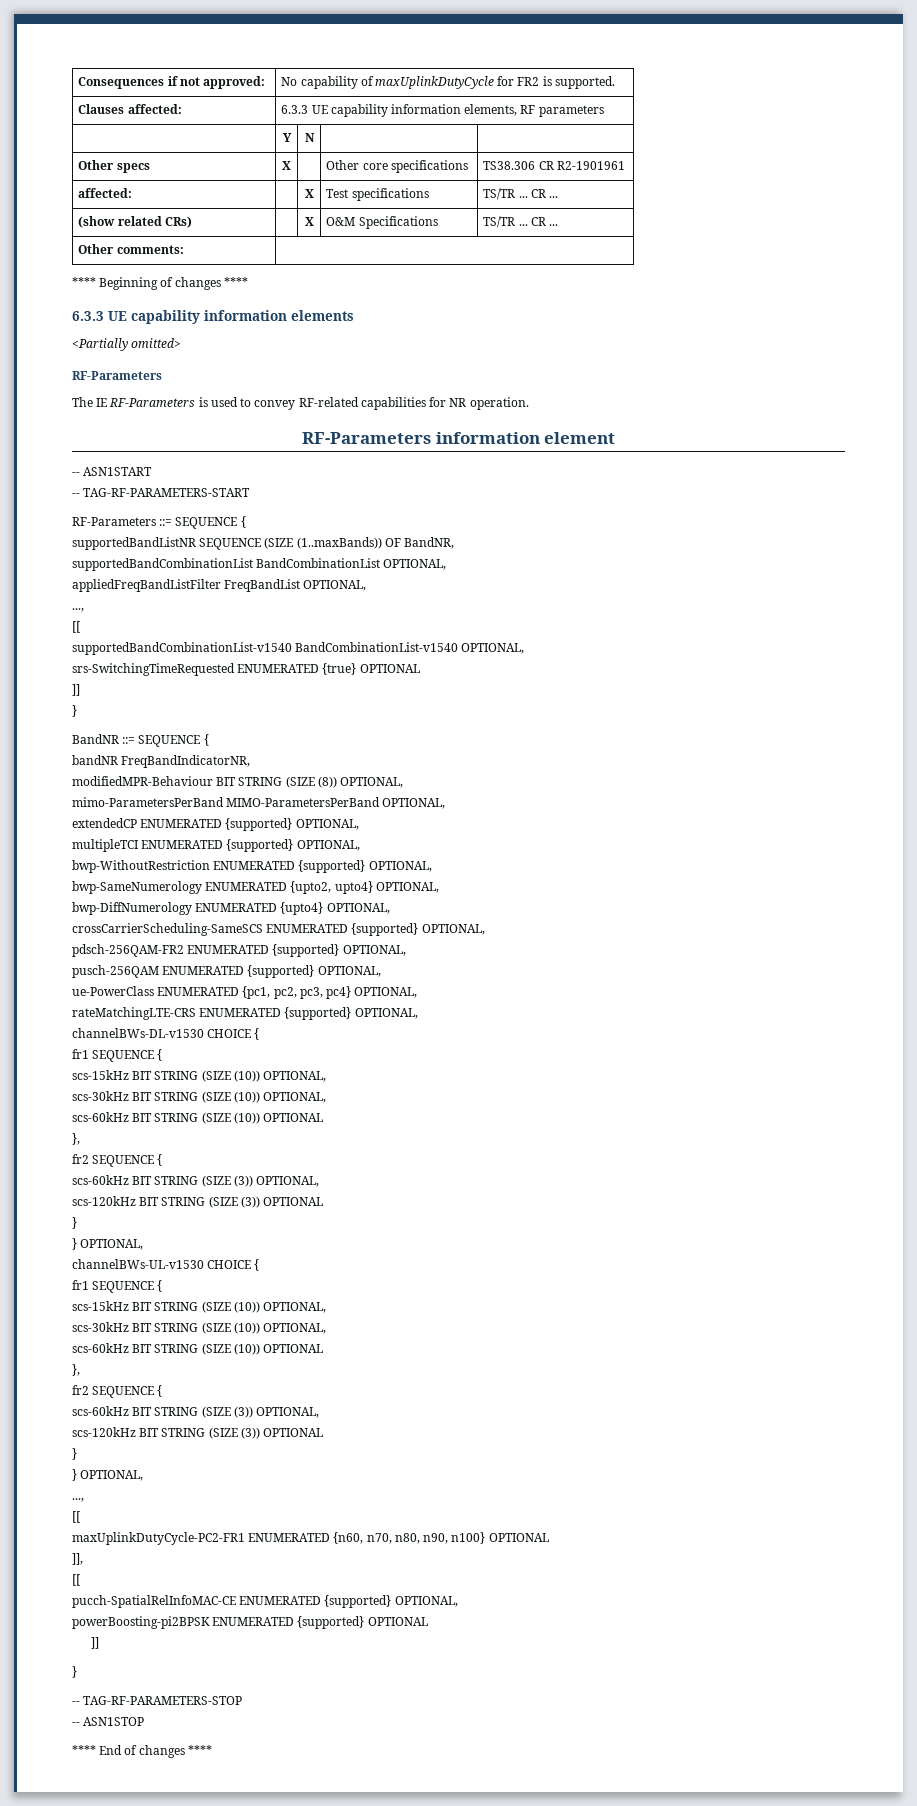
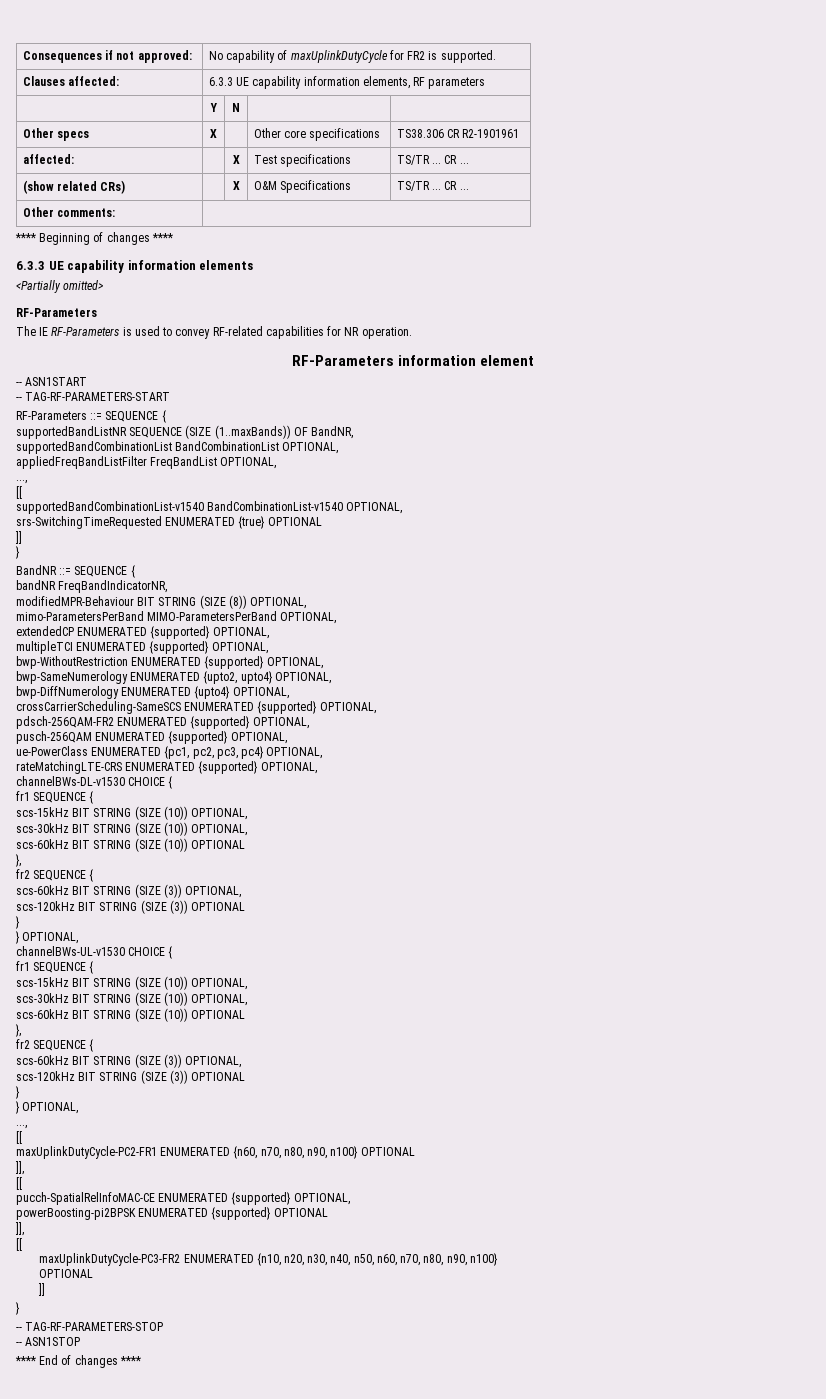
  powerBoosting-pi2BPSK ENUMERATED {supported} OPTIONAL
+ ]],
+ [[
+ maxUplinkDutyCycle-PC3-FR2 ENUMERATED {n10, n20, n30, n40, n50, n60, n70, n80, n90, n100}
+ OPTIONAL

